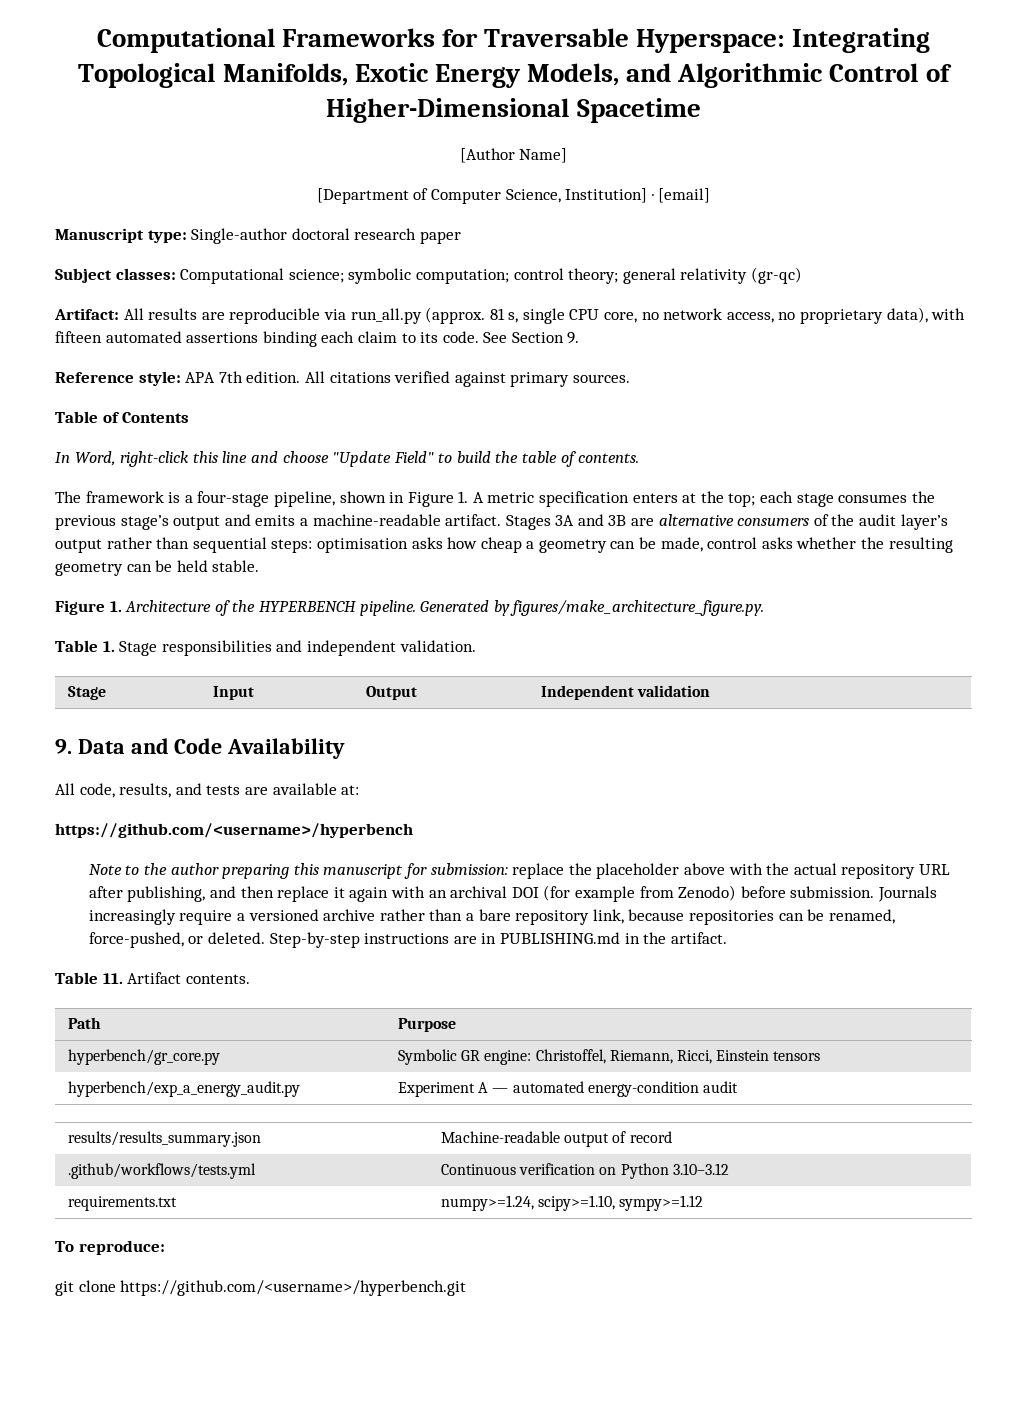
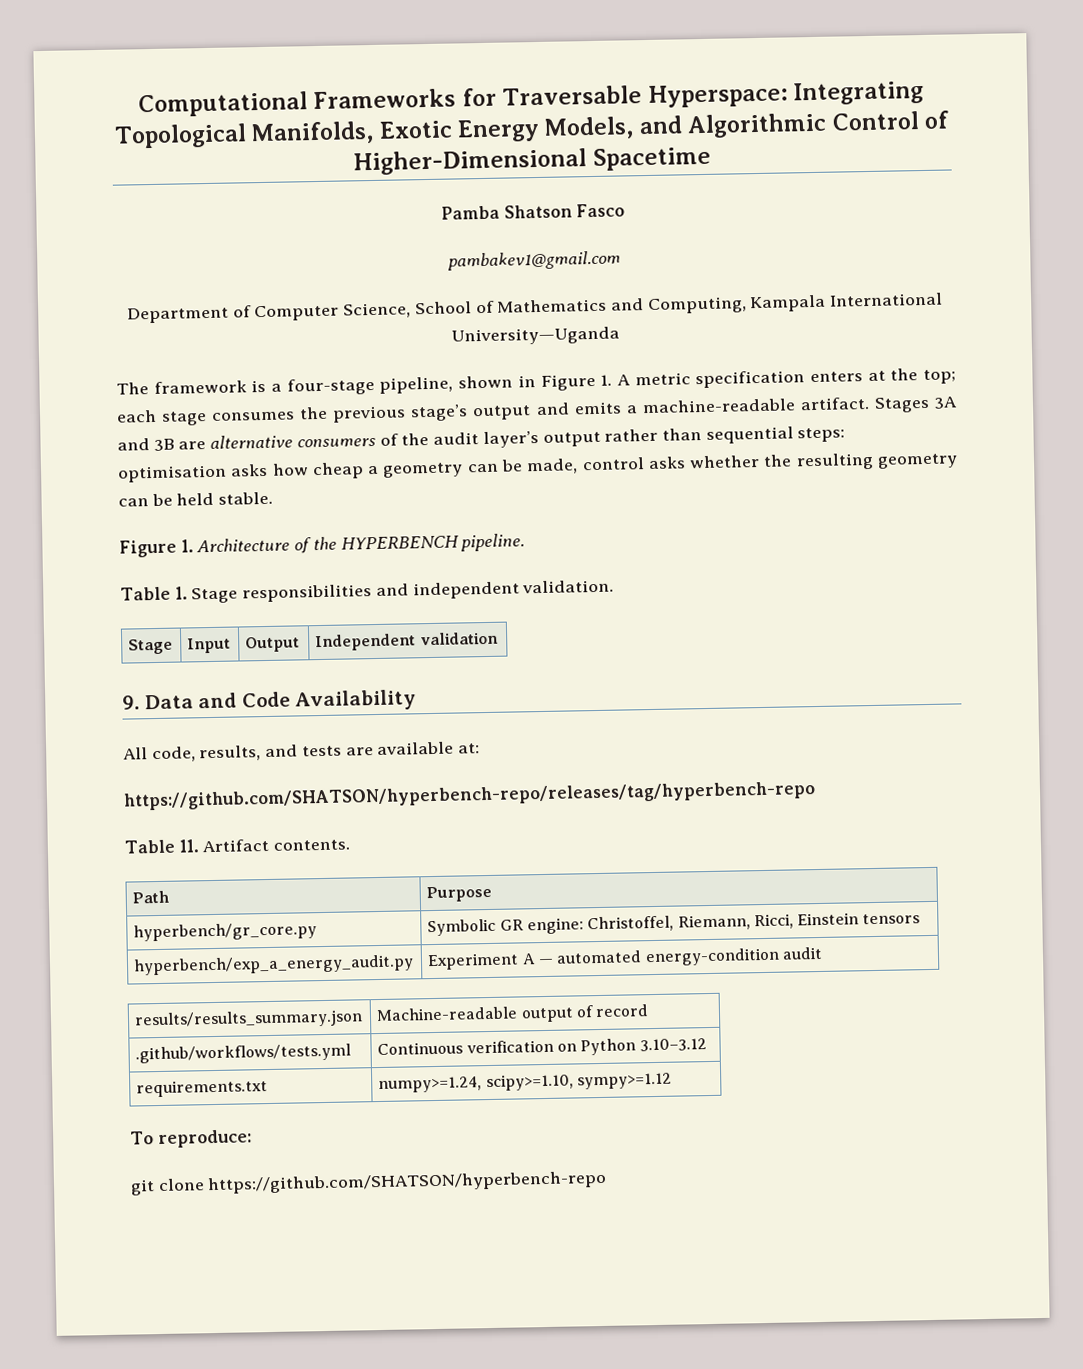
- [Author Name]
- [Department of Computer Science, Institution] · [email]
- Manuscript type: Single-author doctoral research paper
- Subject classes: Computational science; symbolic computation; control theory; general relativity (gr-qc)
- Artifact: All results are reproducible via run_all.py (approx. 81 s, single CPU core, no network access, no proprietary data), with fifteen automated assertions binding each claim to its code. See Section 9.
- Reference style: APA 7th edition. All citations verified against primary sources.
- Table of Contents
- In Word, right-click this line and choose "Update Field" to build the table of contents.
+ Pamba Shatson Fasco
+ pambakev1@gmail.com
+ Department of Computer Science, School of Mathematics and Computing, Kampala International University—Uganda
- Generated by figures/make_architecture_figure.py.
- https://github.com/<username>/hyperbench
- Note to the author preparing this manuscript for submission: replace the placeholder above with the actual repository URL after publishing, and then replace it again with an archival DOI (for example from Zenodo) before submission. Journals increasingly require a versioned archive rather than a bare repository link, because repositories can be renamed, force-pushed, or deleted. Step-by-step instructions are in PUBLISHING.md in the artifact.
+ https://github.com/SHATSON/hyperbench-repo/releases/tag/hyperbench-repo
- git clone https://github.com/<username>/hyperbench.git
+ git clone https://github.com/SHATSON/hyperbench-repo

